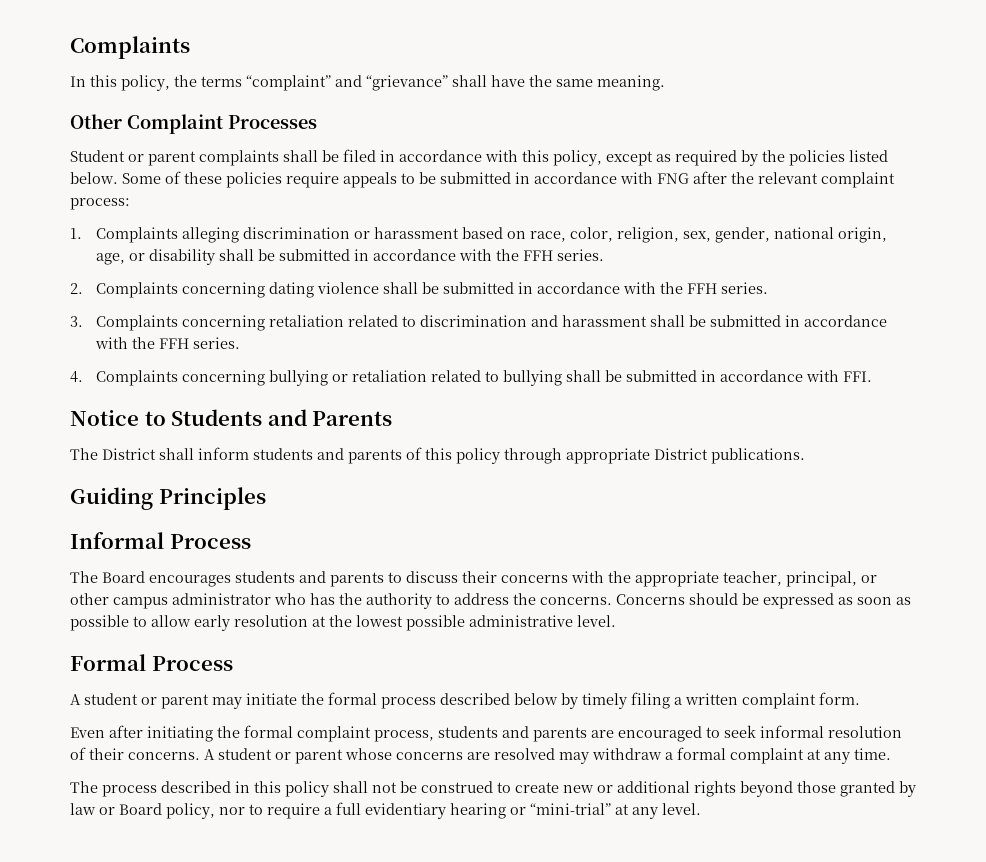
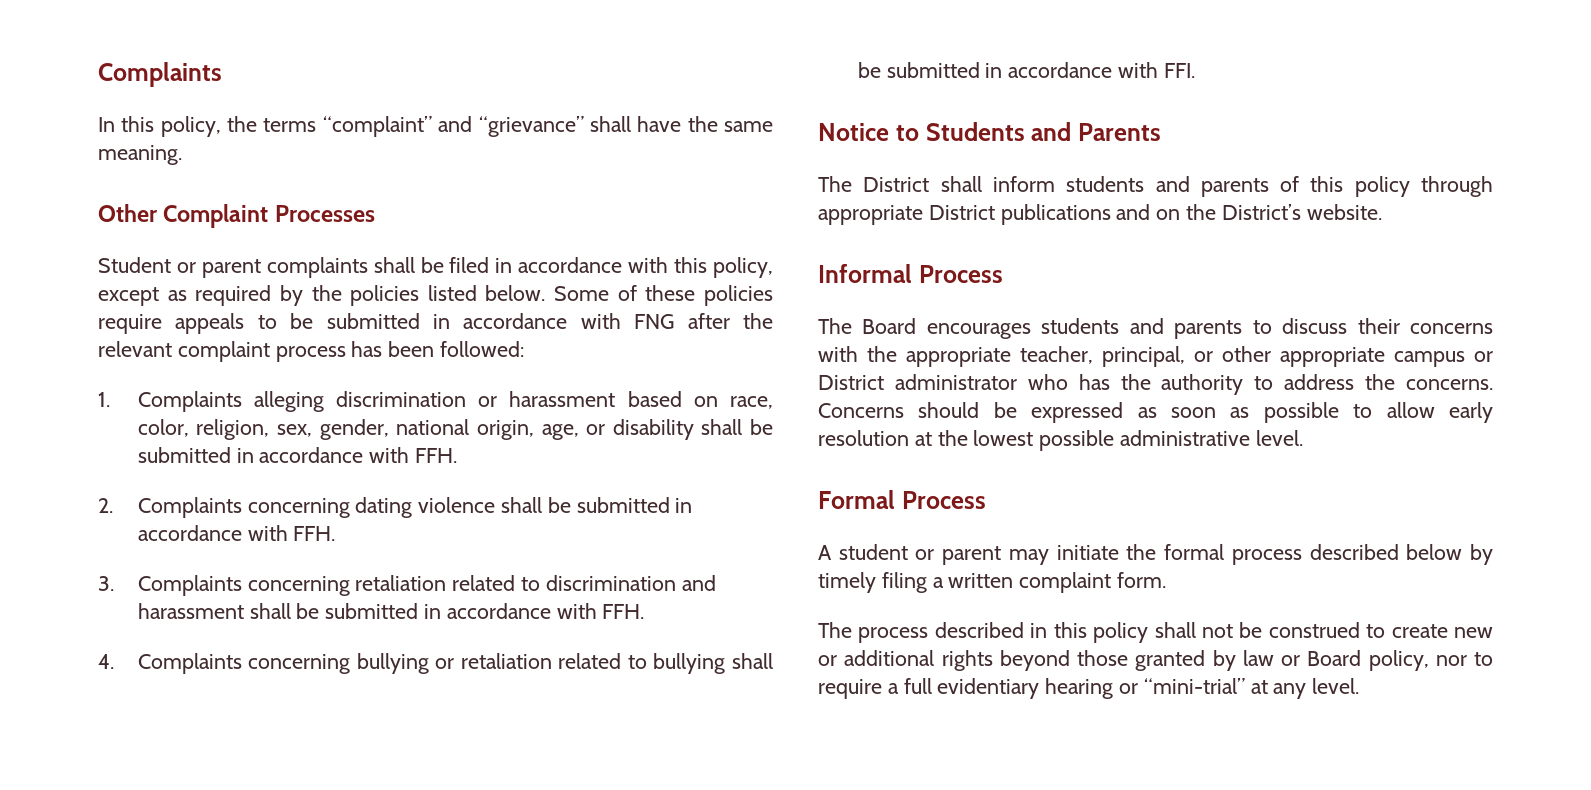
- Some of these policies require appeals to be submitted in accordance with FNG after the relevant complaint process:
+ Some of these policies require appeals to be submitted in accordance with FNG after the relevant complaint process has been followed:
- 1. Complaints alleging discrimination or harassment based on race, color, religion, sex, gender, national origin, age, or disability shall be submitted in accordance with the FFH series.
+ 1. Complaints alleging discrimination or harassment based on race, color, religion, sex, gender, national origin, age, or disability shall be submitted in accordance with FFH.
- 2. Complaints concerning dating violence shall be submitted in accordance with the FFH series.
+ 2. Complaints concerning dating violence shall be submitted in accordance with FFH.
- 3. Complaints concerning retaliation related to discrimination and harassment shall be submitted in accordance with the FFH series.
+ 3. Complaints concerning retaliation related to discrimination and harassment shall be submitted in accordance with FFH.
- The District shall inform students and parents of this policy through appropriate District publications.
- Guiding Principles
+ The District shall inform students and parents of this policy through appropriate District publications and on the District’s website.
- The Board encourages students and parents to discuss their concerns with the appropriate teacher, principal, or other campus administrator who has the authority to address the concerns.
+ The Board encourages students and parents to discuss their concerns with the appropriate teacher, principal, or other appropriate campus or District administrator who has the authority to address the concerns.
- Even after initiating the formal complaint process, students and parents are encouraged to seek informal resolution of their concerns. A student or parent whose concerns are resolved may withdraw a formal complaint at any time.

